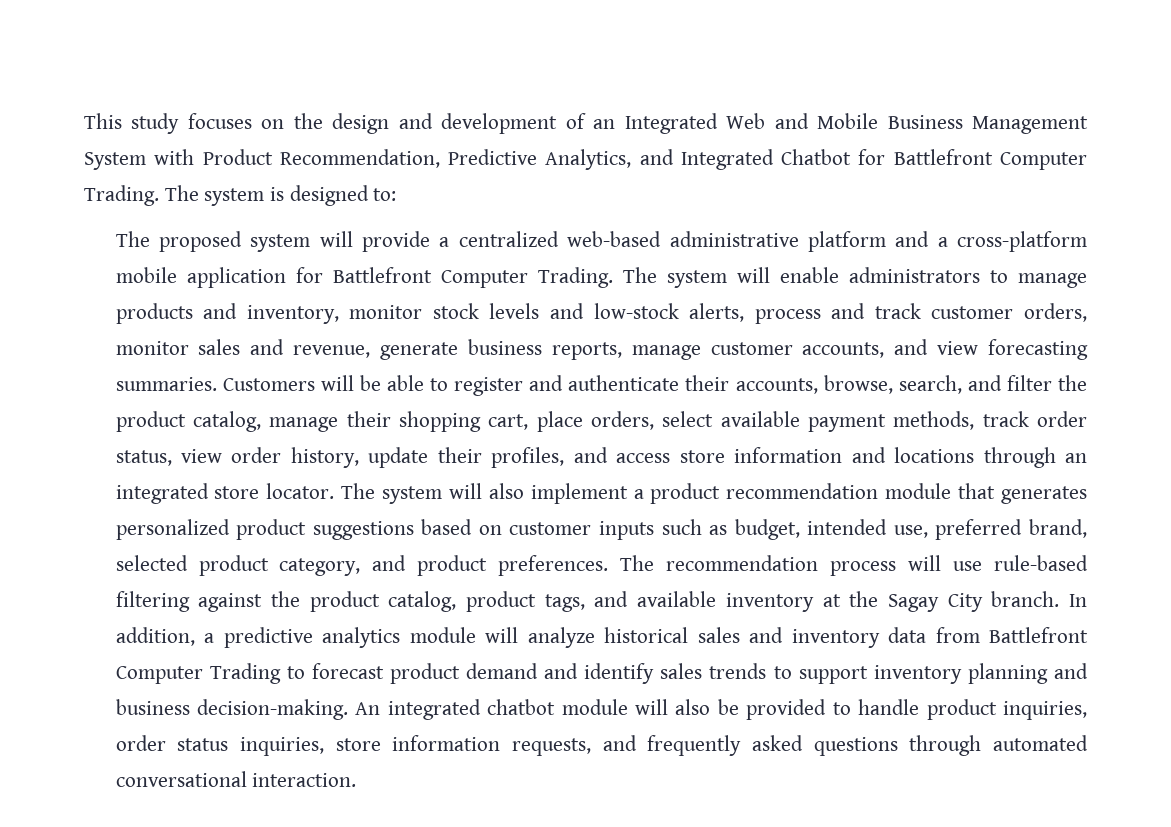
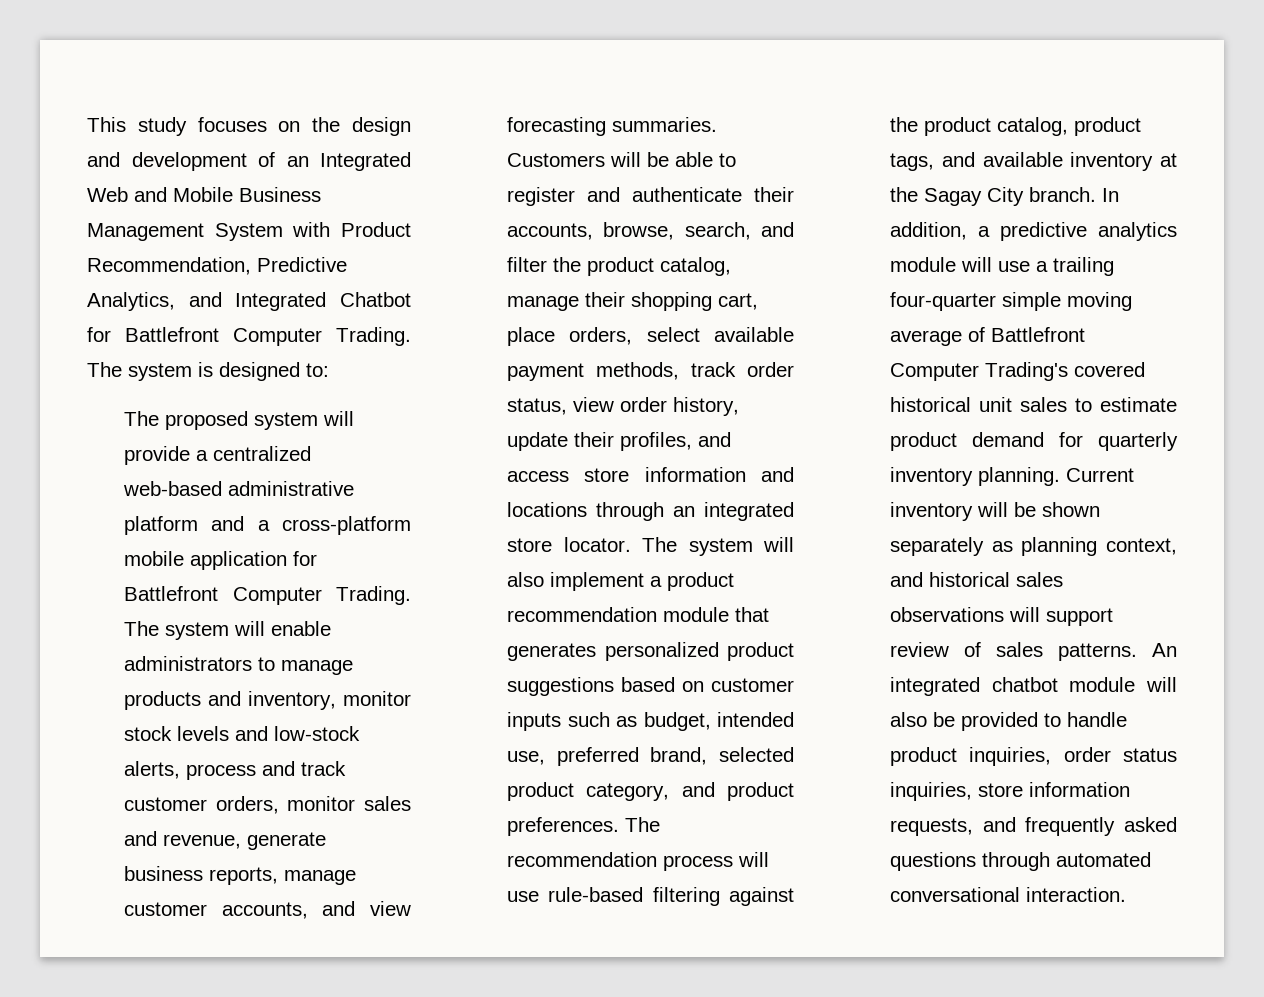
- In addition, a predictive analytics module will analyze historical sales and inventory data from Battlefront Computer Trading to forecast product demand and identify sales trends to support inventory planning and business decision-making.
+ In addition, a predictive analytics module will use a trailing four-quarter simple moving average of Battlefront Computer Trading's covered historical unit sales to estimate product demand for quarterly inventory planning. Current inventory will be shown separately as planning context, and historical sales observations will support review of sales patterns.

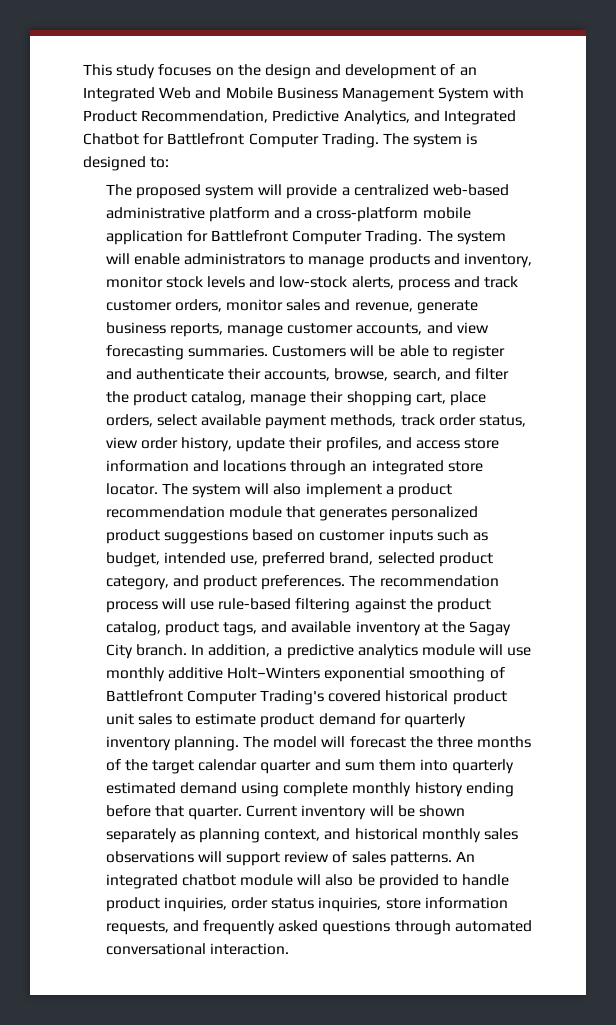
- In addition, a predictive analytics module will use a trailing four-quarter simple moving average of Battlefront Computer Trading's covered historical unit sales to estimate product demand for quarterly inventory planning.
+ In addition, a predictive analytics module will use monthly additive Holt–Winters exponential smoothing of Battlefront Computer Trading's covered historical product unit sales to estimate product demand for quarterly inventory planning.
+ The model will forecast the three months of the target calendar quarter and sum them into quarterly estimated demand using complete monthly history ending before that quarter.
- Current inventory will be shown separately as planning context, and historical sales observations will support review of sales patterns.
+ Current inventory will be shown separately as planning context, and historical monthly sales observations will support review of sales patterns.

